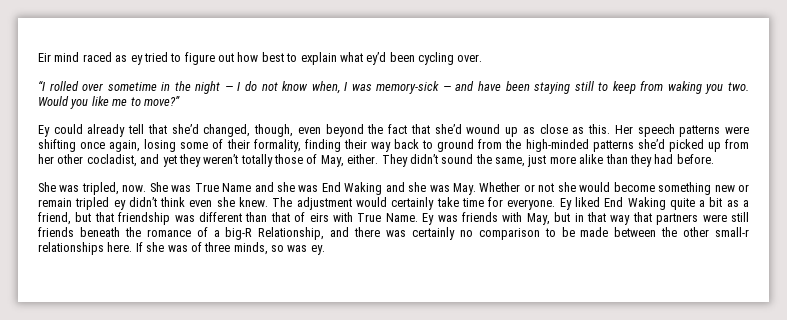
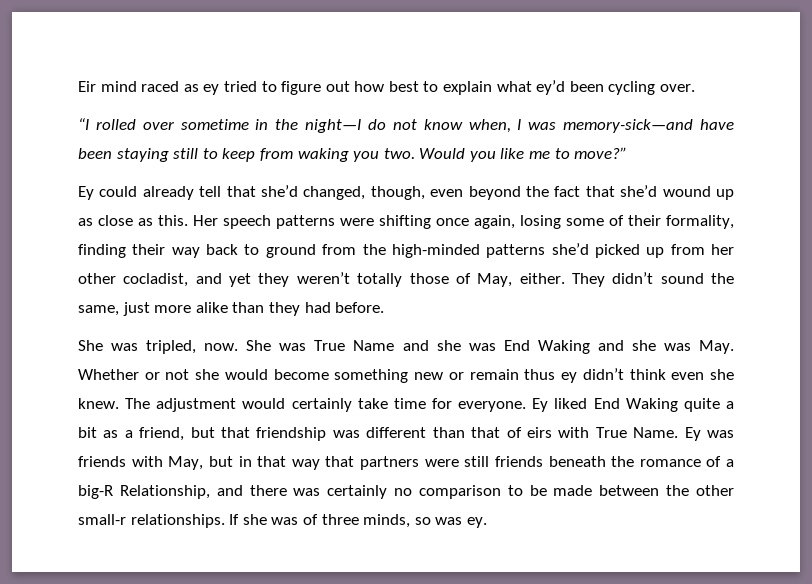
- “I rolled over sometime in the night — I do not know when, I was memory-sick — and have been staying still to keep from waking you two.
+ “I rolled over sometime in the night—I do not know when, I was memory-sick—and have been staying still to keep from waking you two.
- She was True Name and she was End Waking and she was May. Whether or not she would become something new or remain tripled ey didn’t think even she knew.
+ She was True Name and she was End Waking and she was May. Whether or not she would become something new or remain thus ey didn’t think even she knew.
- Ey was friends with May, but in that way that partners were still friends beneath the romance of a big-R Relationship, and there was certainly no comparison to be made between the other small-r relationships here.
+ Ey was friends with May, but in that way that partners were still friends beneath the romance of a big-R Relationship, and there was certainly no comparison to be made between the other small-r relationships.

